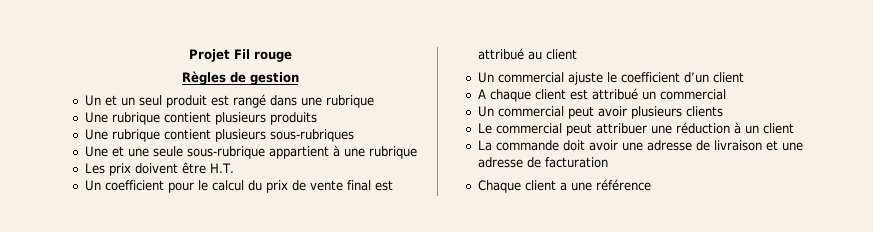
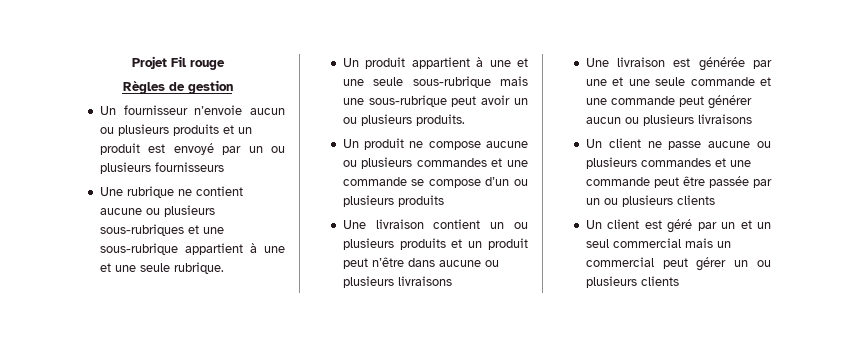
- Un et un seul produit est rangé dans une rubrique
- Une rubrique contient plusieurs produits
- Une rubrique contient plusieurs sous-rubriques
- Une et une seule sous-rubrique appartient à une rubrique
- Les prix doivent être H.T.
- Un coefficient pour le calcul du prix de vente final est attribué au client
- Un commercial ajuste le coefficient d’un client
- A chaque client est attribué un commercial
- Un commercial peut avoir plusieurs clients
- Le commercial peut attribuer une réduction à un client
- La commande doit avoir une adresse de livraison et une adresse de facturation
- Chaque client a une référence
+ Un fournisseur n’envoie aucun ou plusieurs produits et un produit est envoyé par un ou plusieurs fournisseurs
+ Une rubrique ne contient aucune ou plusieurs sous-rubriques et une sous-rubrique appartient à une et une seule rubrique.
+ Un produit appartient à une et une seule sous-rubrique mais une sous-rubrique peut avoir un ou plusieurs produits.
+ Un produit ne compose aucune ou plusieurs commandes et une commande se compose d’un ou plusieurs produits
+ Une livraison contient un ou plusieurs produits et un produit peut n’être dans aucune ou plusieurs livraisons
+ Une livraison est générée par une et une seule commande et une commande peut générer aucun ou plusieurs livraisons
+ Un client ne passe aucune ou plusieurs commandes et une commande peut être passée par un ou plusieurs clients
+ Un client est géré par un et un seul commercial mais un commercial peut gérer un ou plusieurs clients

